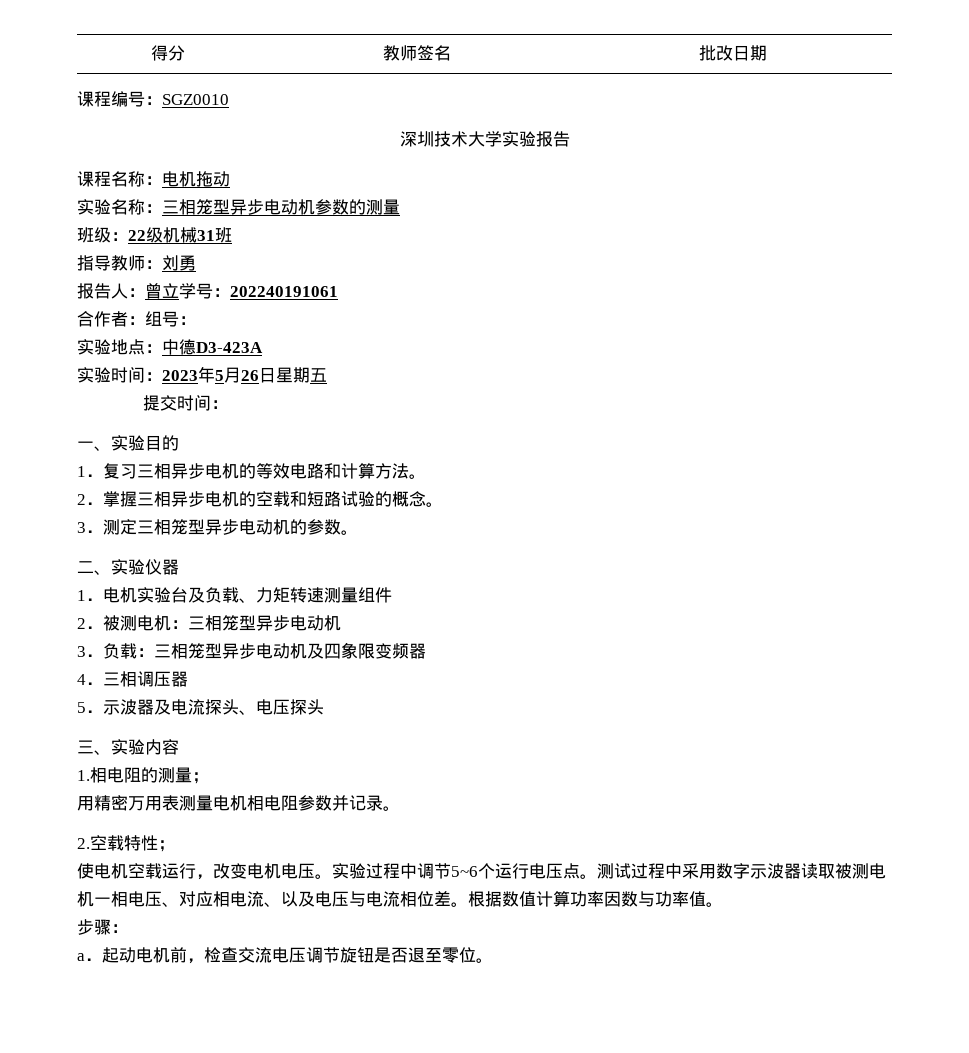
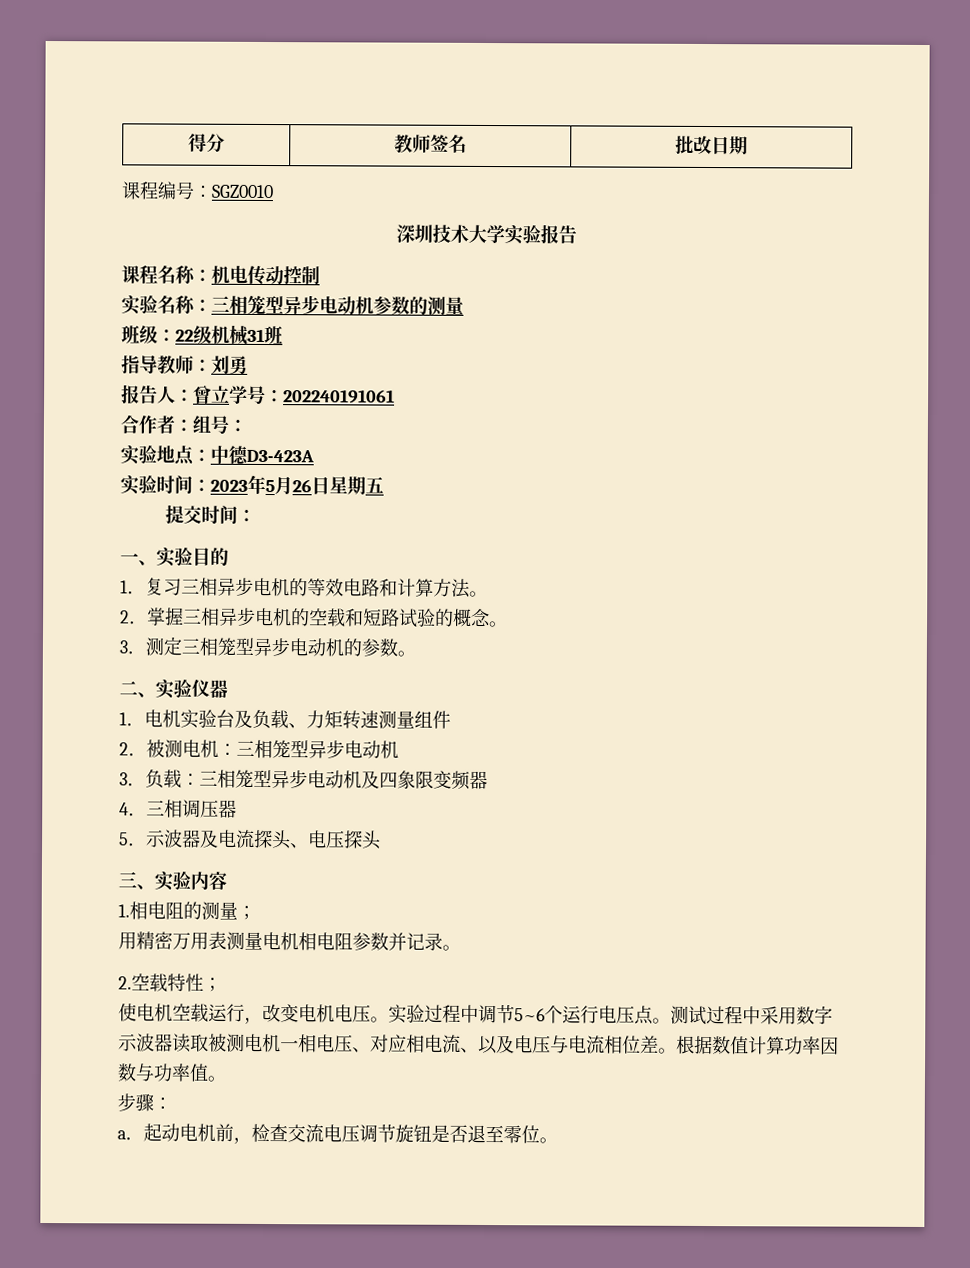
- 课程名称：电机拖动
+ 课程名称：机电传动控制

